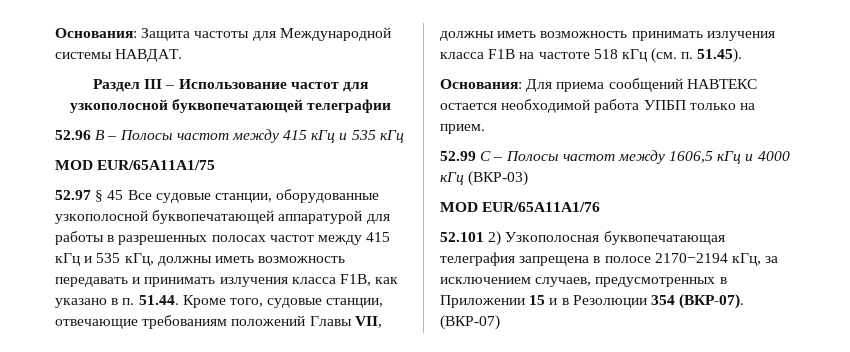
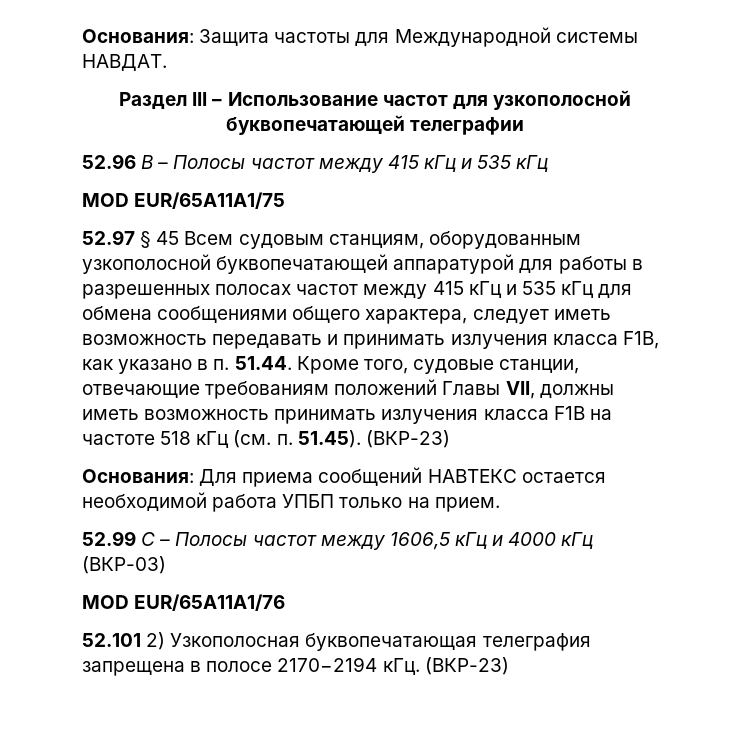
- 52.97 § 45 Все судовые станции, оборудованные узкополосной буквопечатающей аппаратурой для работы в разрешенных полосах частот между 415 кГц и 535 кГц, должны иметь возможность передавать и принимать излучения класса F1B, как указано в п. 51.44. Кроме того, судовые станции, отвечающие требованиям положений Главы VII, должны иметь возможность принимать излучения класса F1B на частоте 518 кГц (см. п. 51.45).
+ 52.97 § 45 Всем судовым станциям, оборудованным узкополосной буквопечатающей аппаратурой для работы в разрешенных полосах частот между 415 кГц и 535 кГц для обмена сообщениями общего характера, следует иметь возможность передавать и принимать излучения класса F1B, как указано в п. 51.44. Кроме того, судовые станции, отвечающие требованиям положений Главы VII, должны иметь возможность принимать излучения класса F1B на частоте 518 кГц (см. п. 51.45). (ВКР-23)
- 52.101 2) Узкополосная буквопечатающая телеграфия запрещена в полосе 2170−2194 кГц, за исключением случаев, предусмотренных в Приложении 15 и в Резолюции 354 (ВКР-07). (ВКР-07)
+ 52.101 2) Узкополосная буквопечатающая телеграфия запрещена в полосе 2170−2194 кГц. (ВКР-23)

